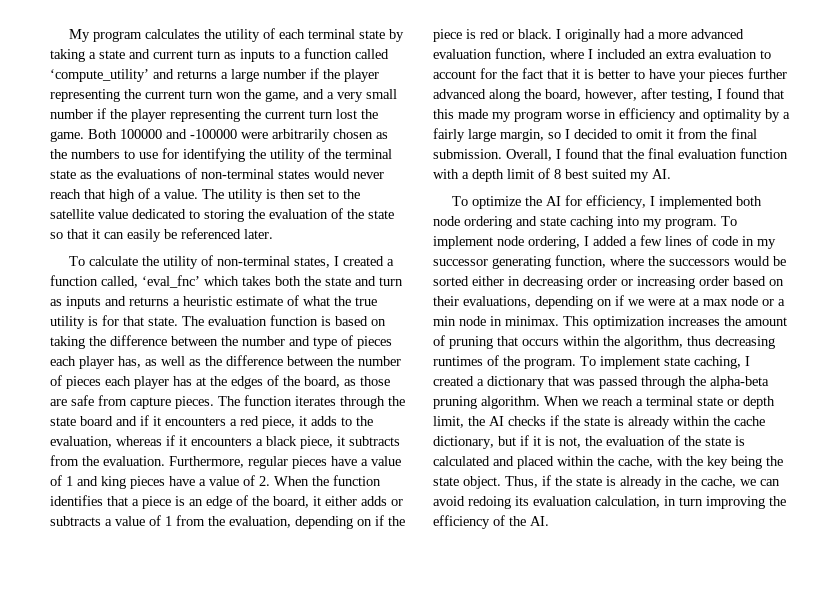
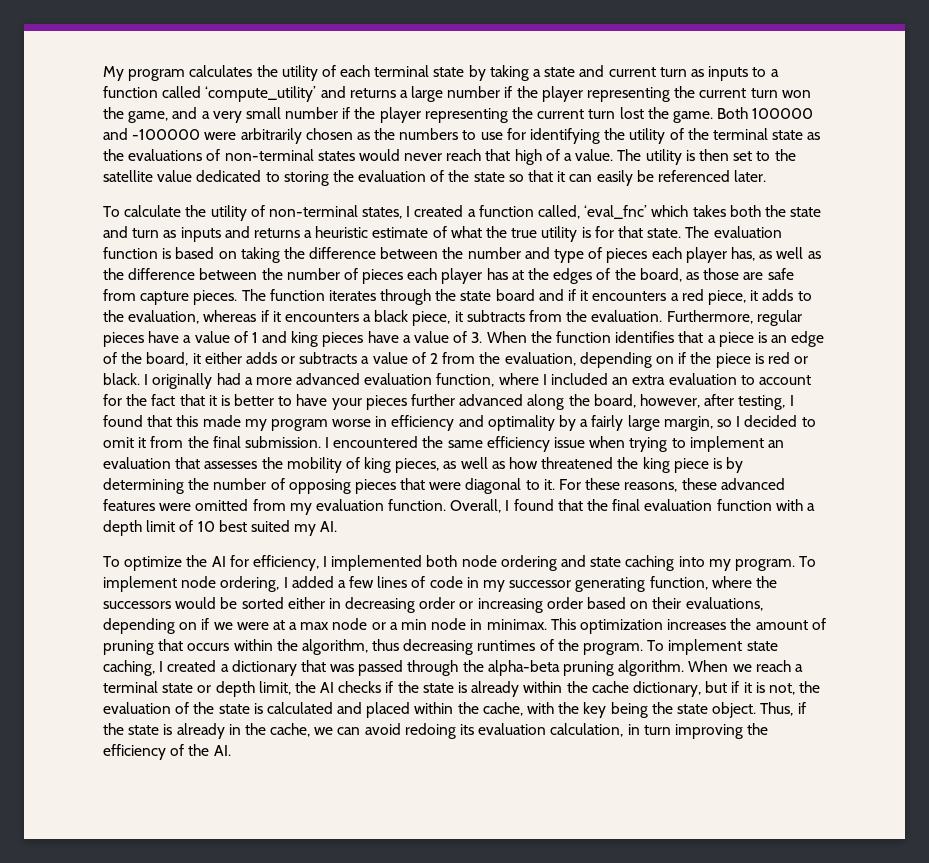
- Furthermore, regular pieces have a value of 1 and king pieces have a value of 2. When the function identifies that a piece is an edge of the board, it either adds or subtracts a value of 1 from the evaluation, depending on if the piece is red or black.
+ Furthermore, regular pieces have a value of 1 and king pieces have a value of 3. When the function identifies that a piece is an edge of the board, it either adds or subtracts a value of 2 from the evaluation, depending on if the piece is red or black.
+ I encountered the same efficiency issue when trying to implement an evaluation that assesses the mobility of king pieces, as well as how threatened the king piece is by determining the number of opposing pieces that were diagonal to it. For these reasons, these advanced features were omitted from my evaluation function.
- Overall, I found that the final evaluation function with a depth limit of 8 best suited my AI.
+ Overall, I found that the final evaluation function with a depth limit of 10 best suited my AI.

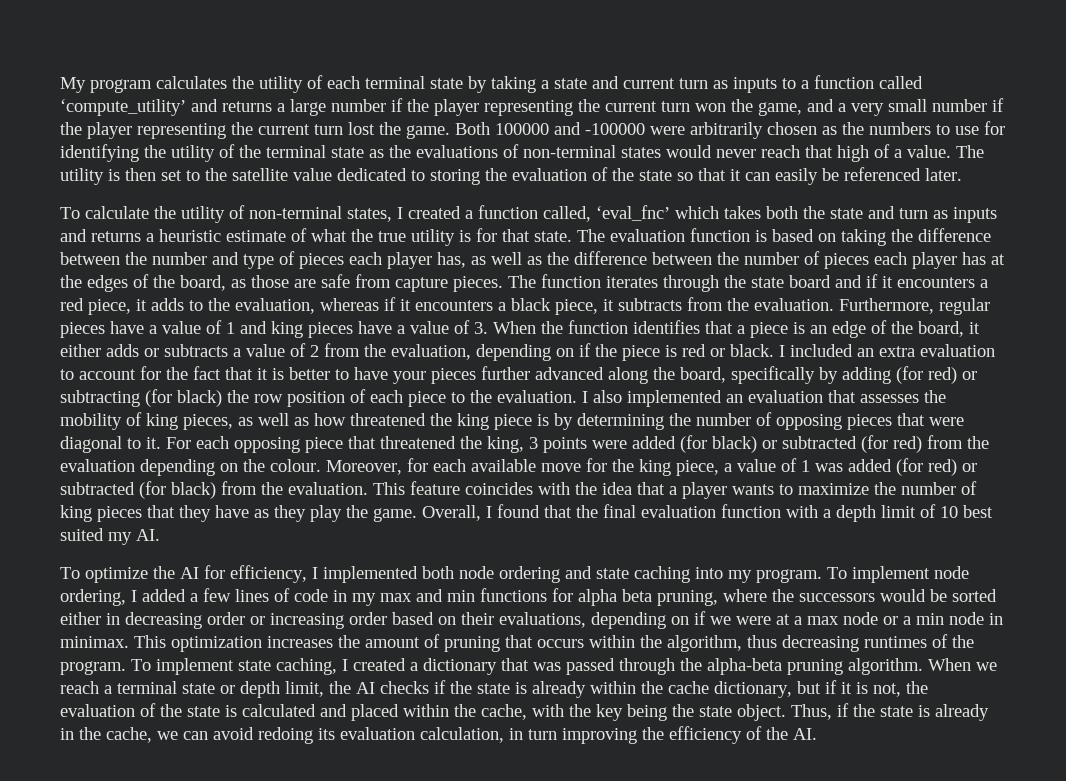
- I originally had a more advanced evaluation function, where I included an extra evaluation to account for the fact that it is better to have your pieces further advanced along the board, however, after testing, I found that this made my program worse in efficiency and optimality by a fairly large margin, so I decided to omit it from the final submission. I encountered the same efficiency issue when trying to implement an evaluation that assesses the mobility of king pieces, as well as how threatened the king piece is by determining the number of opposing pieces that were diagonal to it.
+ I included an extra evaluation to account for the fact that it is better to have your pieces further advanced along the board, specifically by adding (for red) or subtracting (for black) the row position of each piece to the evaluation. I also implemented an evaluation that assesses the mobility of king pieces, as well as how threatened the king piece is by determining the number of opposing pieces that were diagonal to it.
- For these reasons, these advanced features were omitted from my evaluation function.
+ For each opposing piece that threatened the king, 3 points were added (for black) or subtracted (for red) from the evaluation depending on the colour. Moreover, for each available move for the king piece, a value of 1 was added (for red) or subtracted (for black) from the evaluation. This feature coincides with the idea that a player wants to maximize the number of king pieces that they have as they play the game.
- To implement node ordering, I added a few lines of code in my successor generating function, where the successors would be sorted either in decreasing order or increasing order based on their evaluations, depending on if we were at a max node or a min node in minimax.
+ To implement node ordering, I added a few lines of code in my max and min functions for alpha beta pruning, where the successors would be sorted either in decreasing order or increasing order based on their evaluations, depending on if we were at a max node or a min node in minimax.

